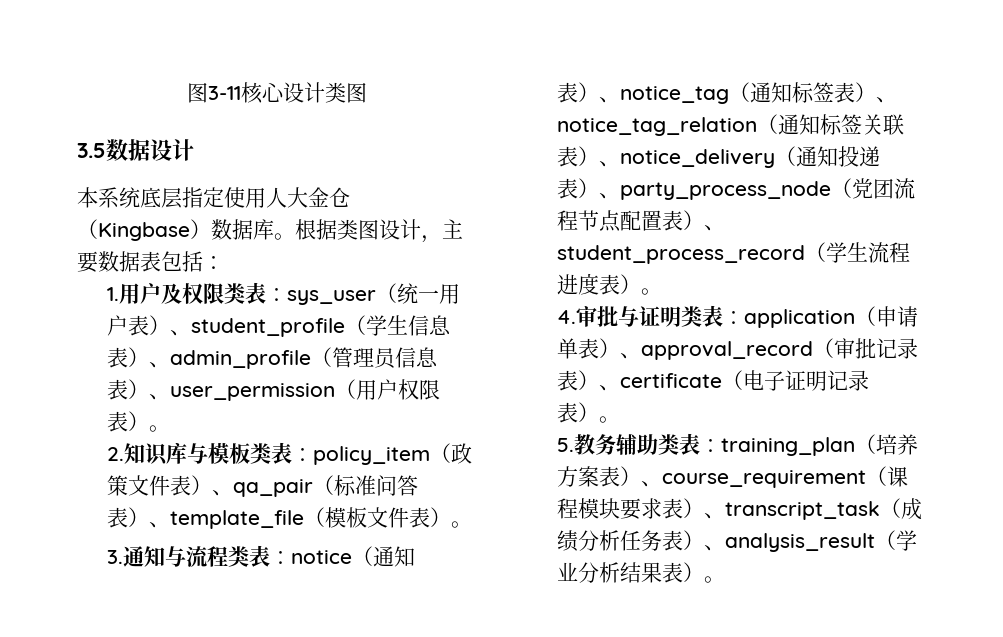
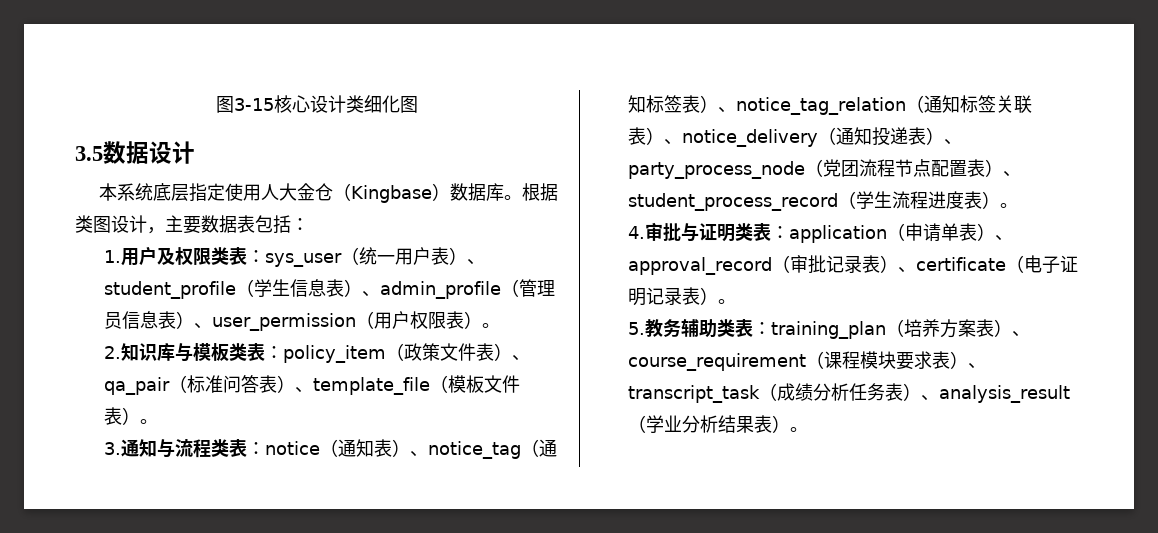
- 图3-11核心设计类图
+ 图3-15核心设计类细化图

